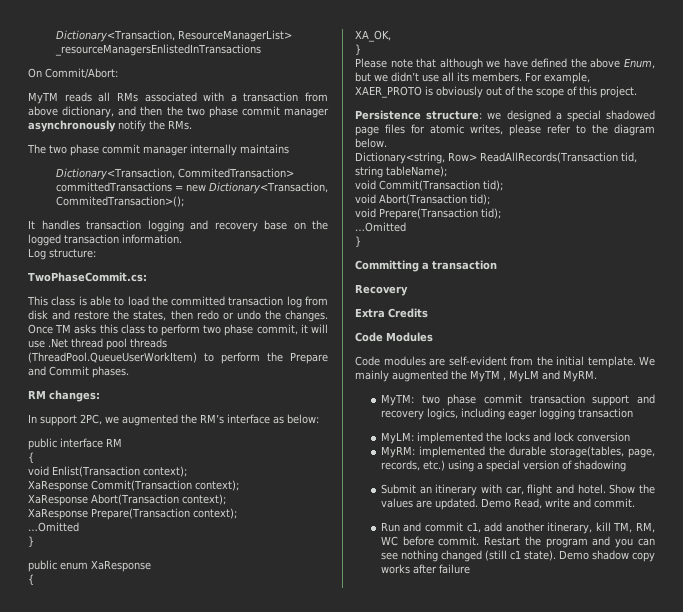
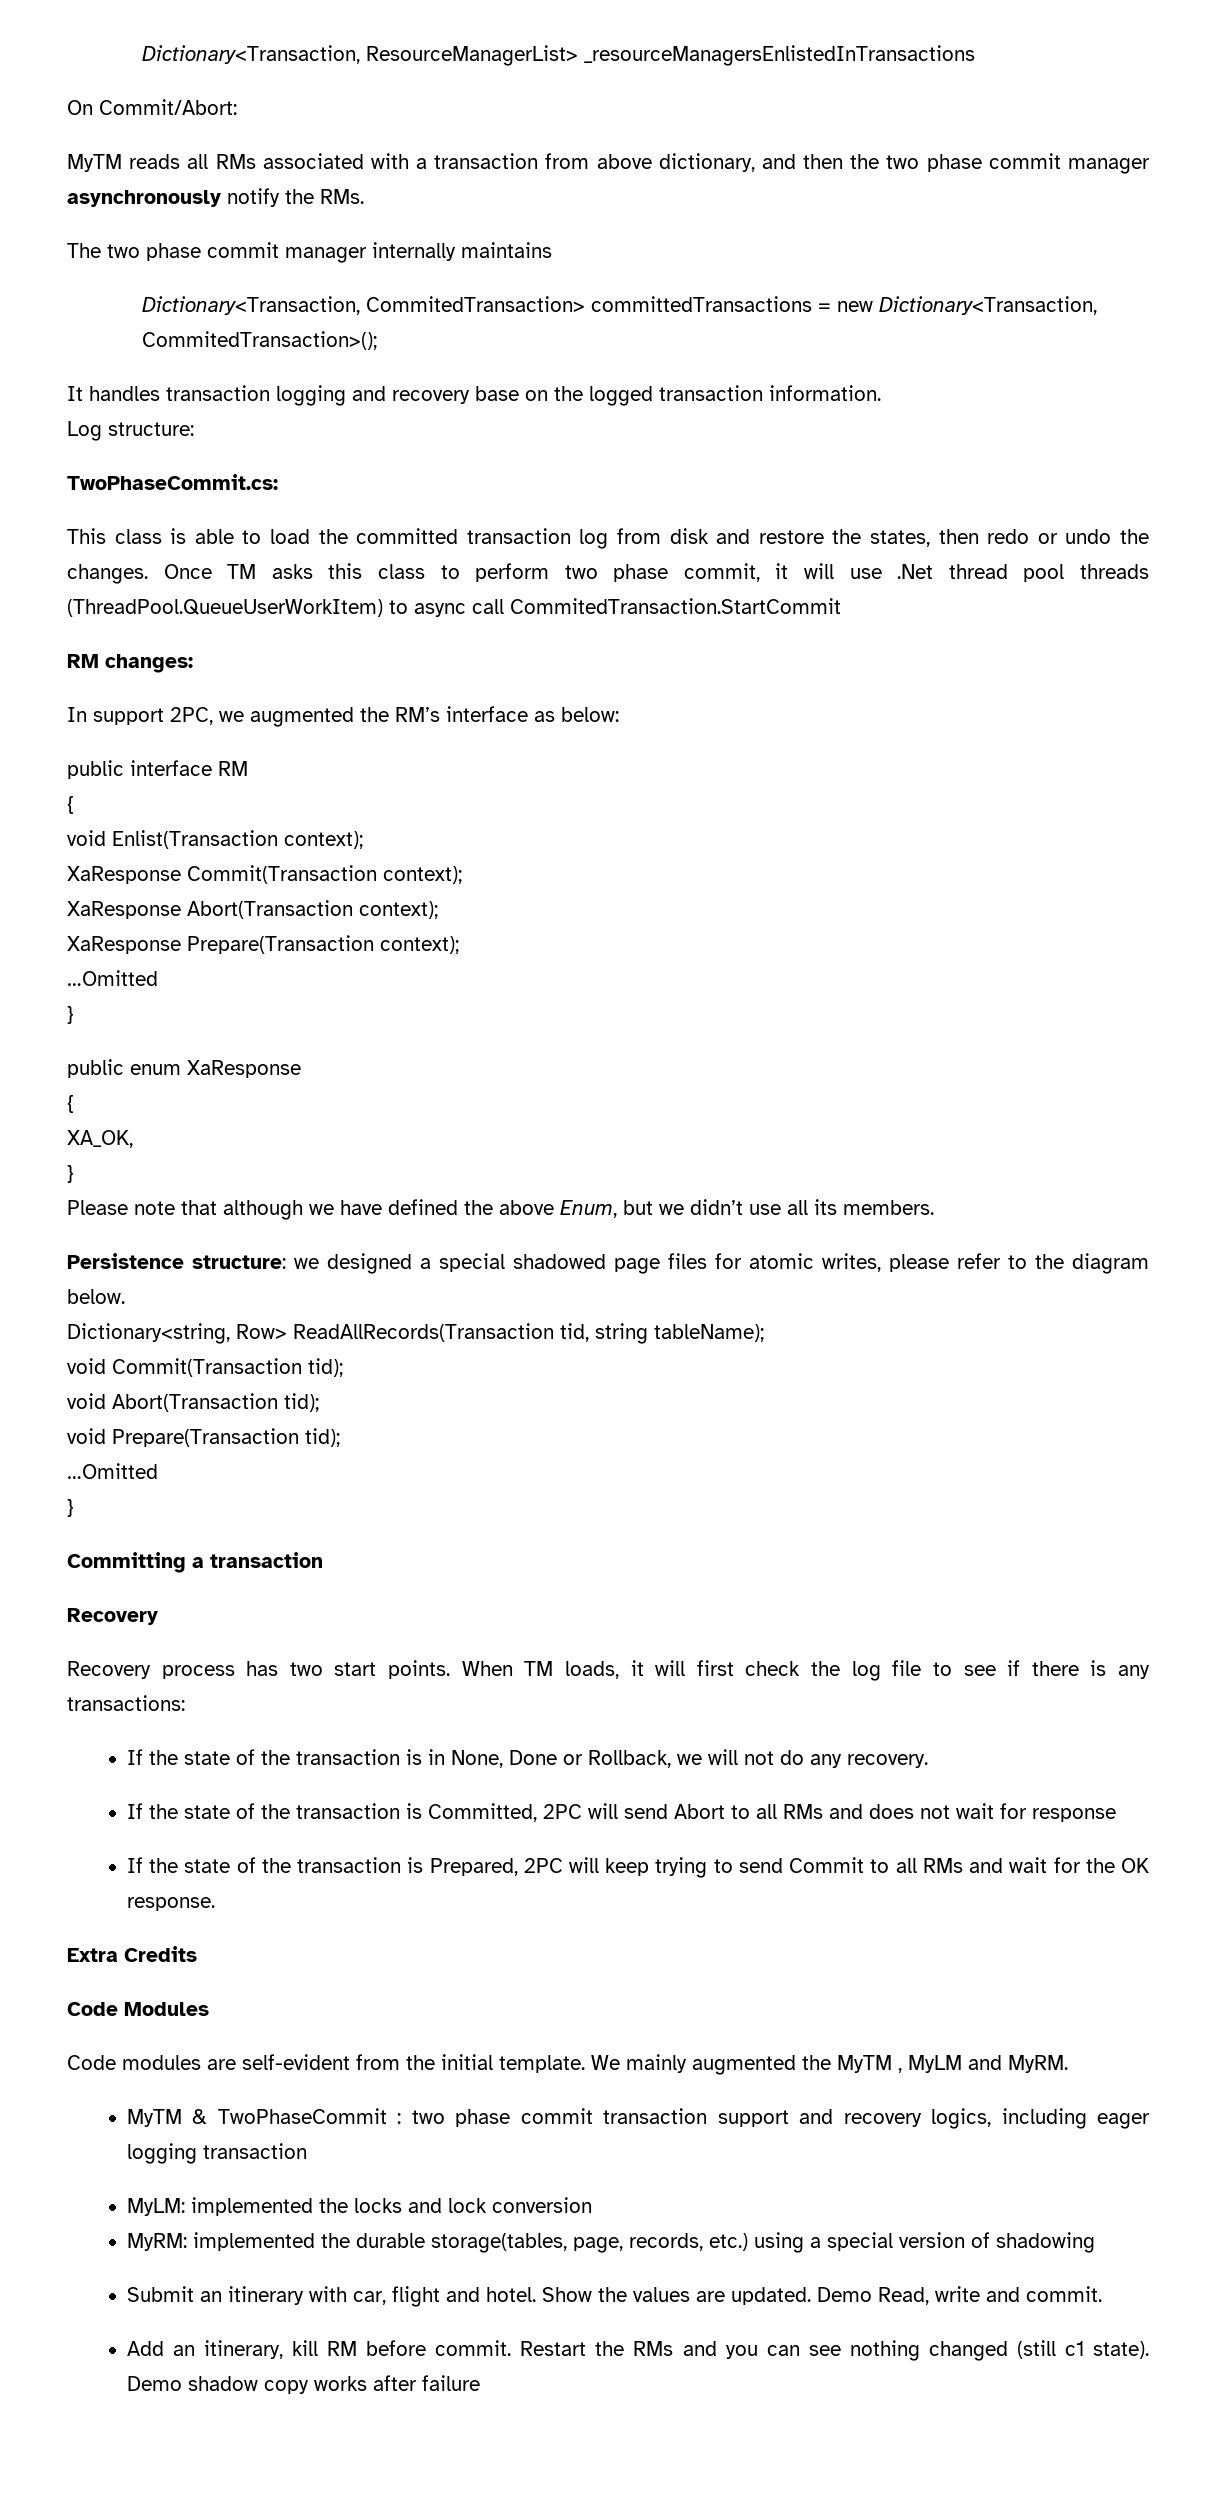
- Once TM asks this class to perform two phase commit, it will use .Net thread pool threads (ThreadPool.QueueUserWorkItem) to perform the Prepare and Commit phases.
+ Once TM asks this class to perform two phase commit, it will use .Net thread pool threads (ThreadPool.QueueUserWorkItem) to async call CommitedTransaction.StartCommit
- For example, XAER_PROTO is obviously out of the scope of this project.
+ Recovery process has two start points. When TM loads, it will first check the log file to see if there is any transactions:
+ If the state of the transaction is in None, Done or Rollback, we will not do any recovery.
+ If the state of the transaction is Committed, 2PC will send Abort to all RMs and does not wait for response
+ If the state of the transaction is Prepared, 2PC will keep trying to send Commit to all RMs and wait for the OK response.
- MyTM: two phase commit transaction support and recovery logics, including eager logging transaction
+ MyTM & TwoPhaseCommit : two phase commit transaction support and recovery logics, including eager logging transaction
- Run and commit c1, add another itinerary, kill TM, RM, WC before commit.
+ Add an itinerary, kill RM before commit.
- Restart the program and you can see nothing changed (still c1 state).
+ Restart the RMs and you can see nothing changed (still c1 state).

